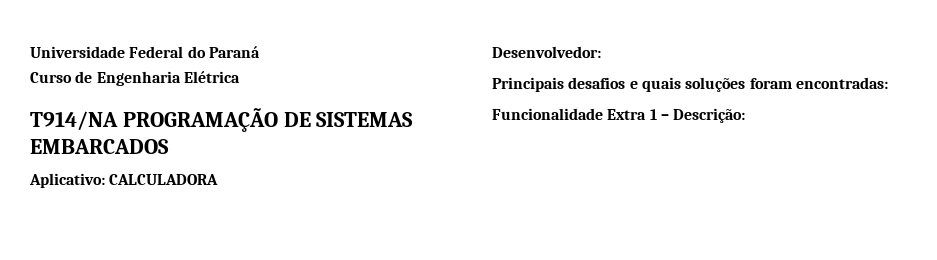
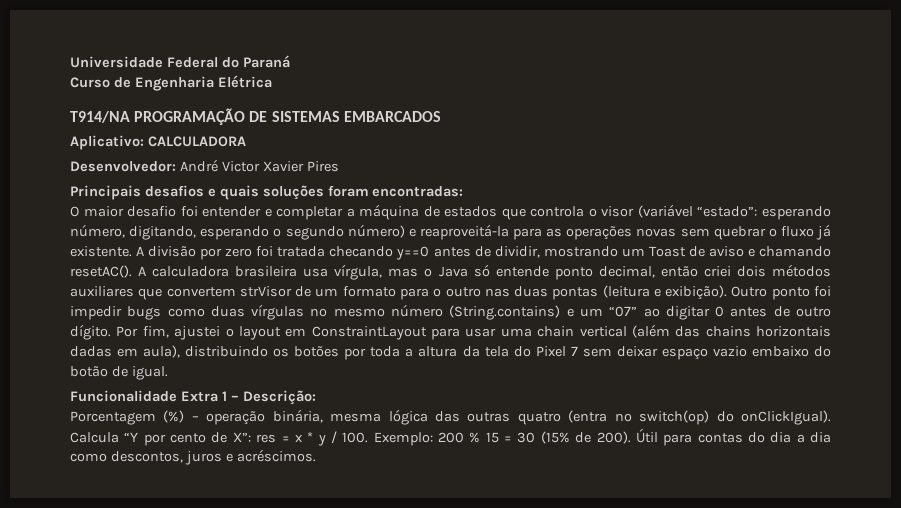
- Desenvolvedor:
+ Desenvolvedor: André Victor Xavier Pires
+ O maior desafio foi entender e completar a máquina de estados que controla o visor (variável “estado”: esperando número, digitando, esperando o segundo número) e reaproveitá-la para as operações novas sem quebrar o fluxo já existente. A divisão por zero foi tratada checando y==0 antes de dividir, mostrando um Toast de aviso e chamando resetAC(). A calculadora brasileira usa vírgula, mas o Java só entende ponto decimal, então criei dois métodos auxiliares que convertem strVisor de um formato para o outro nas duas pontas (leitura e exibição). Outro ponto foi impedir bugs como duas vírgulas no mesmo número (String.contains) e um “07” ao digitar 0 antes de outro dígito. Por fim, ajustei o layout em ConstraintLayout para usar uma chain vertical (além das chains horizontais dadas em aula), distribuindo os botões por toda a altura da tela do Pixel 7 sem deixar espaço vazio embaixo do botão de igual.
+ Porcentagem (%) – operação binária, mesma lógica das outras quatro (entra no switch(op) do onClickIgual). Calcula “Y por cento de X”: res = x * y / 100. Exemplo: 200 % 15 = 30 (15% de 200). Útil para contas do dia a dia como descontos, juros e acréscimos.

